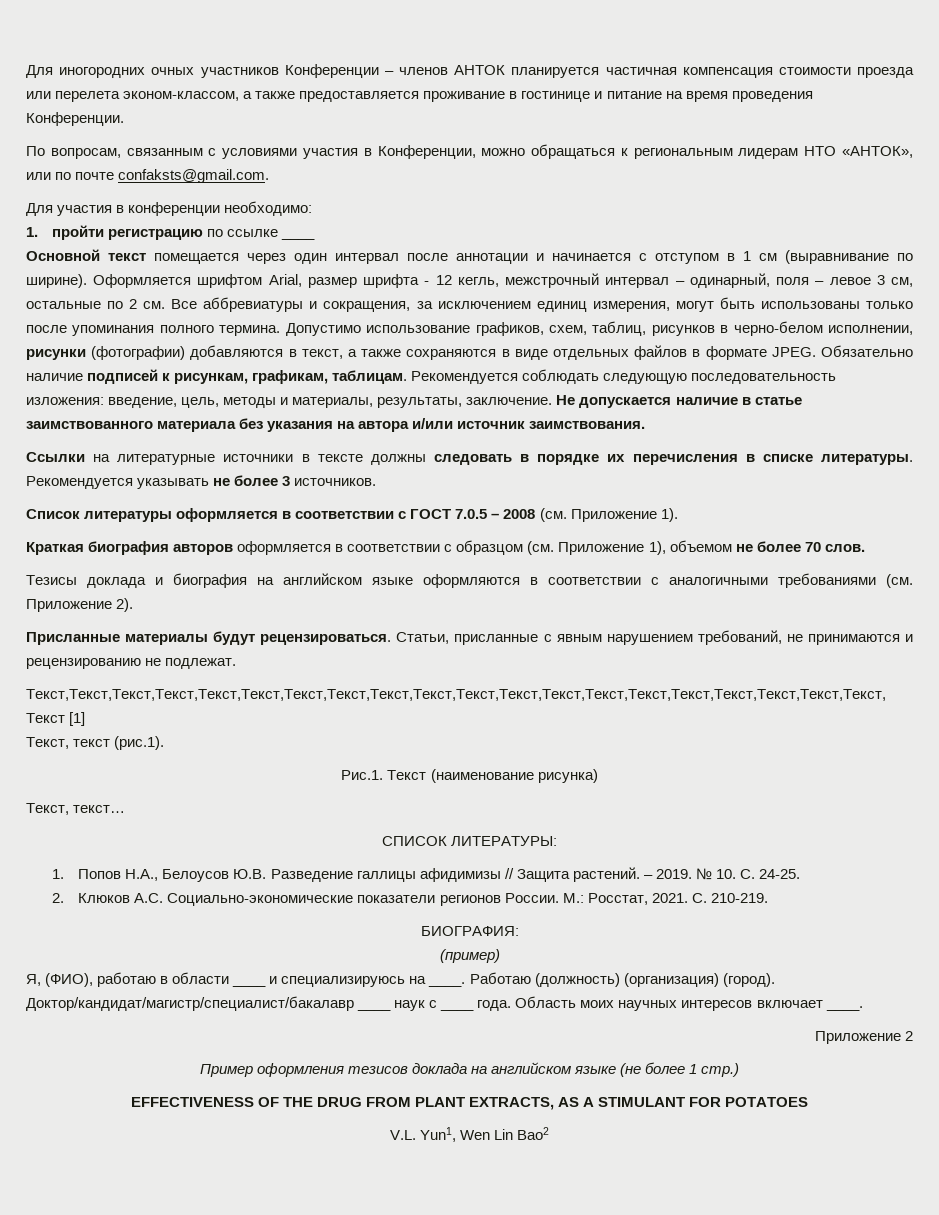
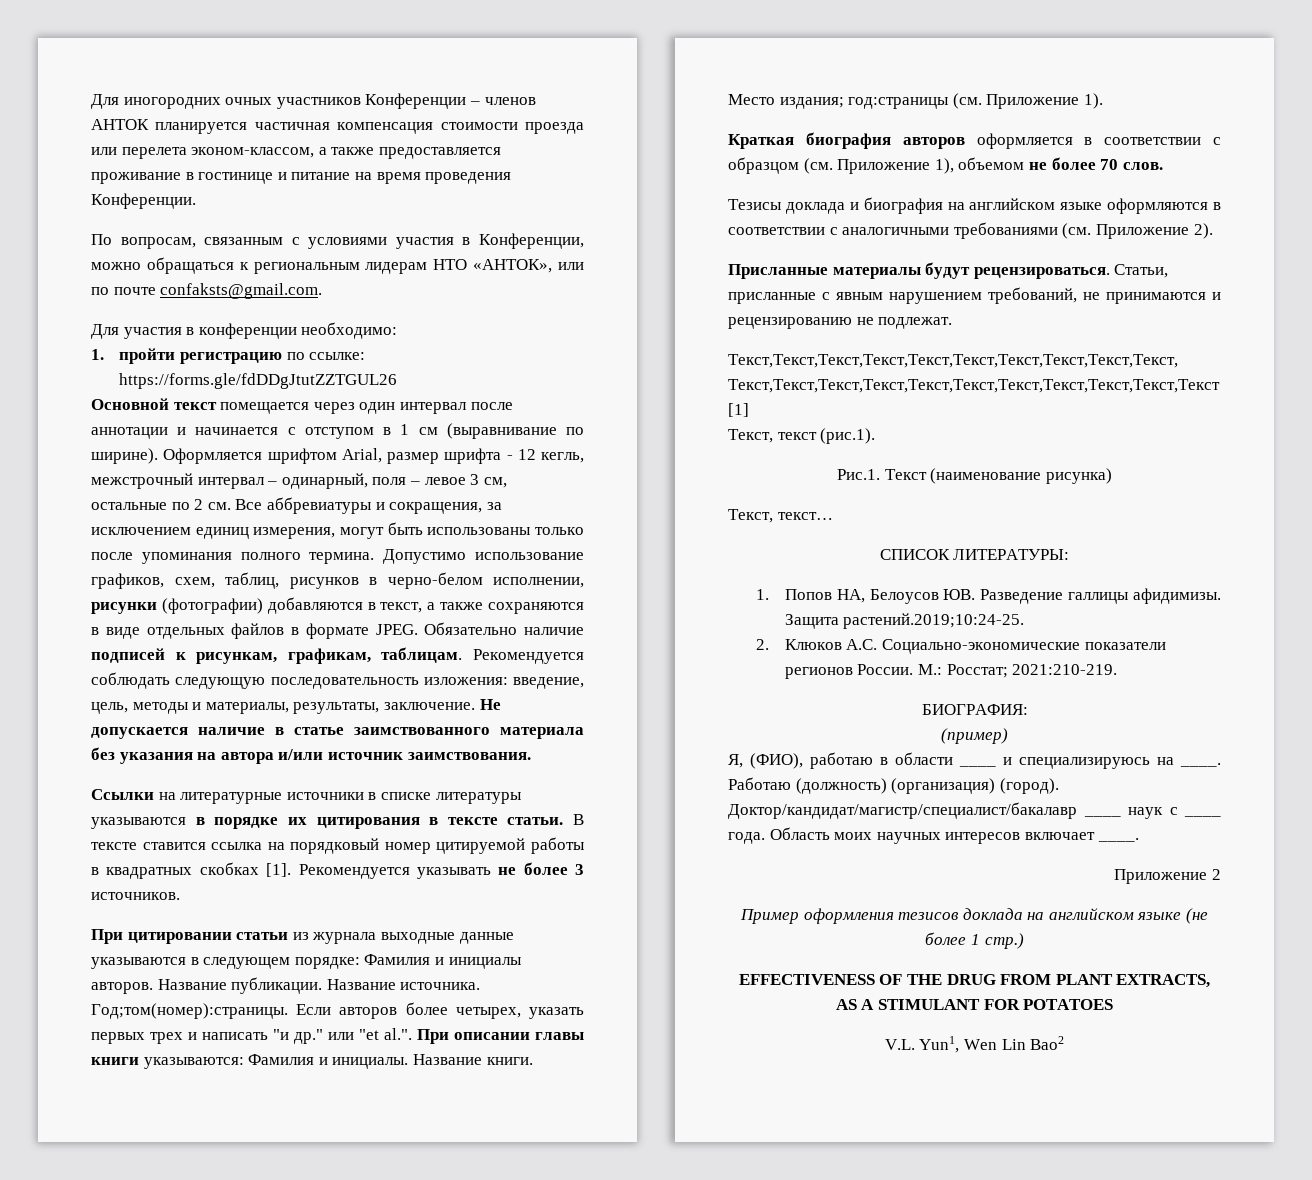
- 1. пройти регистрацию по ссылке ____
+ 1. пройти регистрацию по ссылке: https://forms.gle/fdDDgJtutZZTGUL26
- Ссылки на литературные источники в тексте должны следовать в порядке их перечисления в списке литературы.
+ Ссылки на литературные источники в списке литературы указываются в порядке их цитирования в тексте статьи. В тексте ставится ссылка на порядковый номер цитируемой работы в квадратных скобках [1].
- Список литературы оформляется в соответствии с ГОСТ 7.0.5 – 2008 (см. Приложение 1).
+ При цитировании статьи из журнала выходные данные указываются в следующем порядке: Фамилия и инициалы авторов. Название публикации. Название источника. Год;том(номер):страницы. Если авторов более четырех, указать первых трех и написать "и др." или "et al.". При описании главы книги указываются: Фамилия и инициалы. Название книги. Место издания; год:страницы (см. Приложение 1).
- 1. Попов Н.А., Белоусов Ю.В. Разведение галлицы афидимизы // Защита растений. – 2019. № 10. С. 24-25.
+ 1. Попов НА, Белоусов ЮВ. Разведение галлицы афидимизы. Защита растений.2019;10:24-25.
- М.: Росстат, 2021. С. 210-219.
+ М.: Росстат; 2021:210-219.

